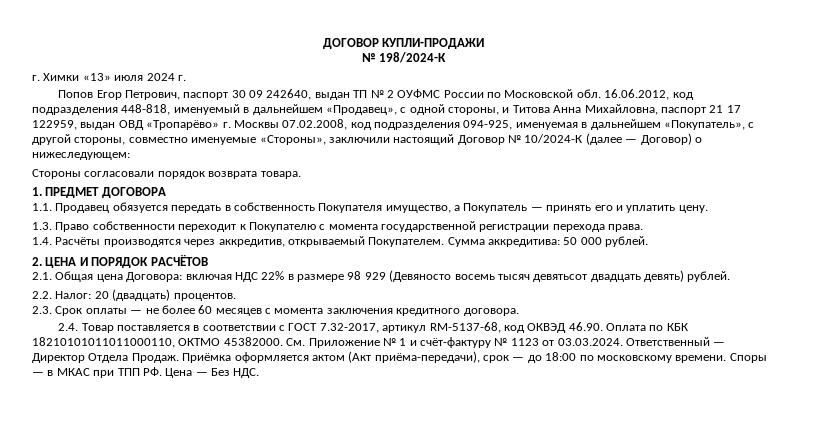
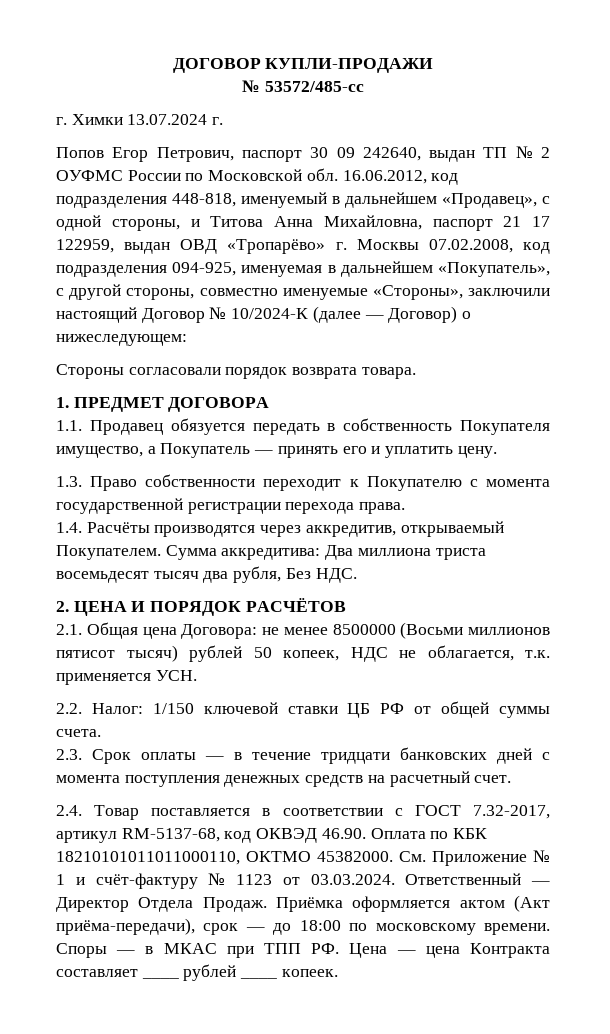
- № 198/2024-К
+ № 53572/485-сс
- г. Химки «13» июля 2024 г.
+ г. Химки 13.07.2024 г.
- Сумма аккредитива: 50 000 рублей.
+ Сумма аккредитива: Два миллиона триста восемьдесят тысяч два рубля, Без НДС.
- 2.1. Общая цена Договора: включая НДС 22% в размере 98 929 (Девяносто восемь тысяч девятьсот двадцать девять) рублей.
- 2.2. Налог: 20 (двадцать) процентов.
- 2.3. Срок оплаты — не более 60 месяцев с момента заключения кредитного договора.
+ 2.1. Общая цена Договора: не менее 8500000 (Восьми миллионов пятисот тысяч) рублей 50 копеек, НДС не облагается, т.к. применяется УСН.
+ 2.2. Налог: 1/150 ключевой ставки ЦБ РФ от общей суммы счета.
+ 2.3. Срок оплаты — в течение тридцати банковских дней с момента поступления денежных средств на расчетный счет.
- Споры — в МКАС при ТПП РФ. Цена — Без НДС.
+ Споры — в МКАС при ТПП РФ. Цена — цена Контракта составляет ____ рублей ____ копеек.

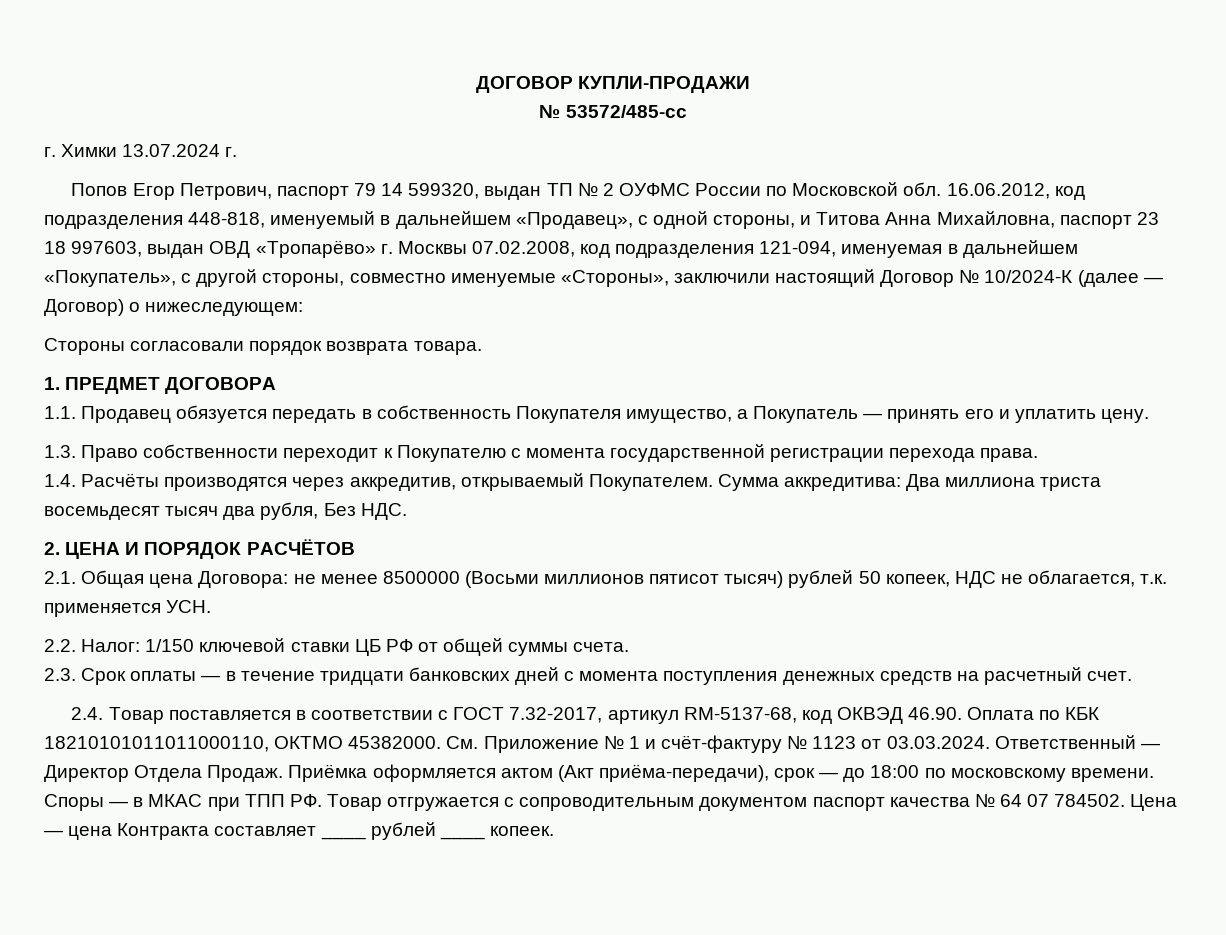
- Попов Егор Петрович, паспорт 30 09 242640, выдан ТП № 2 ОУФМС России по Московской обл.
+ Попов Егор Петрович, паспорт 79 14 599320, выдан ТП № 2 ОУФМС России по Московской обл.
- 16.06.2012, код подразделения 448-818, именуемый в дальнейшем «Продавец», с одной стороны, и Титова Анна Михайловна, паспорт 21 17 122959, выдан ОВД «Тропарёво» г. Москвы 07.02.2008, код подразделения 094-925, именуемая в дальнейшем «Покупатель», с другой стороны, совместно именуемые «Стороны», заключили настоящий Договор № 10/2024-К (далее — Договор) о нижеследующем:
+ 16.06.2012, код подразделения 448-818, именуемый в дальнейшем «Продавец», с одной стороны, и Титова Анна Михайловна, паспорт 23 18 997603, выдан ОВД «Тропарёво» г. Москвы 07.02.2008, код подразделения 121-094, именуемая в дальнейшем «Покупатель», с другой стороны, совместно именуемые «Стороны», заключили настоящий Договор № 10/2024-К (далее — Договор) о нижеследующем:
- Споры — в МКАС при ТПП РФ. Цена — цена Контракта составляет ____ рублей ____ копеек.
+ Споры — в МКАС при ТПП РФ. Товар отгружается с сопроводительным документом паспорт качества № 64 07 784502. Цена — цена Контракта составляет ____ рублей ____ копеек.

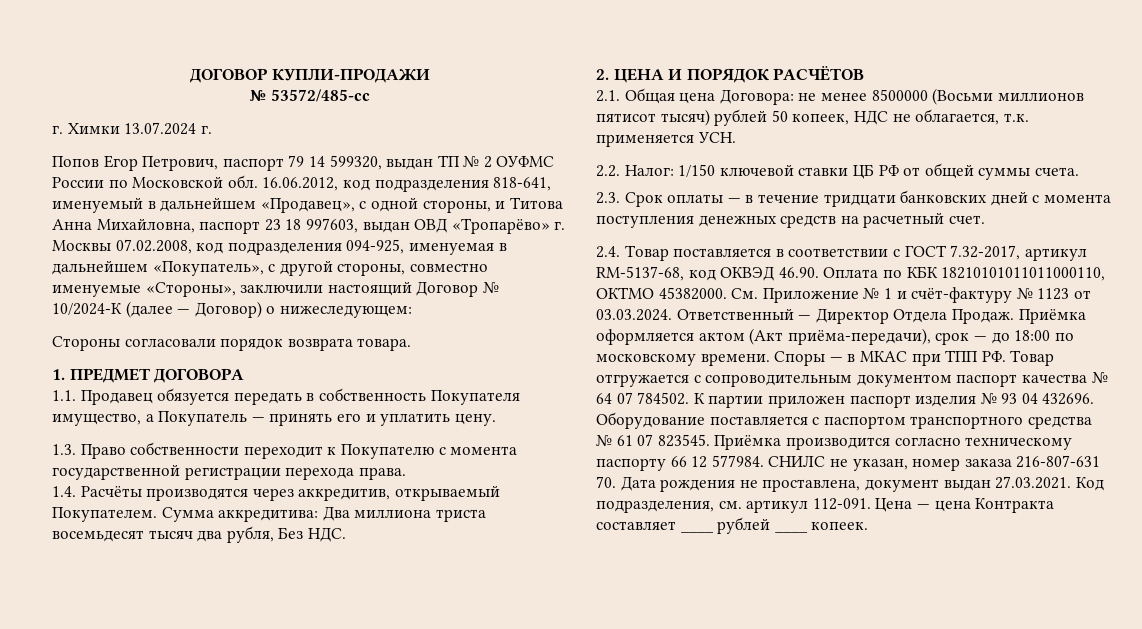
- 16.06.2012, код подразделения 448-818, именуемый в дальнейшем «Продавец», с одной стороны, и Титова Анна Михайловна, паспорт 23 18 997603, выдан ОВД «Тропарёво» г. Москвы 07.02.2008, код подразделения 121-094, именуемая в дальнейшем «Покупатель», с другой стороны, совместно именуемые «Стороны», заключили настоящий Договор № 10/2024-К (далее — Договор) о нижеследующем:
+ 16.06.2012, код подразделения 818-641, именуемый в дальнейшем «Продавец», с одной стороны, и Титова Анна Михайловна, паспорт 23 18 997603, выдан ОВД «Тропарёво» г. Москвы 07.02.2008, код подразделения 094-925, именуемая в дальнейшем «Покупатель», с другой стороны, совместно именуемые «Стороны», заключили настоящий Договор № 10/2024-К (далее — Договор) о нижеследующем:
+ К партии приложен паспорт изделия № 93 04 432696. Оборудование поставляется с паспортом транспортного средства № 61 07 823545. Приёмка производится согласно техническому паспорту 66 12 577984. СНИЛС не указан, номер заказа 216-807-631 70. Дата рождения не проставлена, документ выдан 27.03.2021. Код подразделения, см. артикул 112-091.

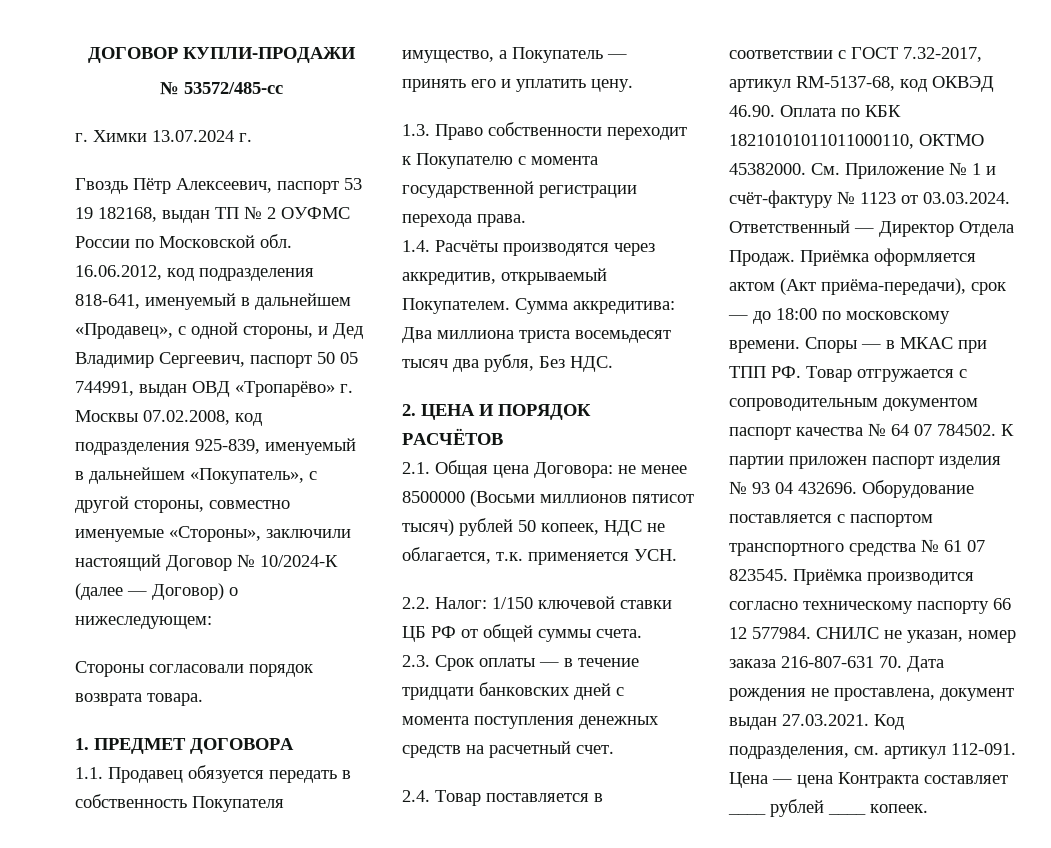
- Попов Егор Петрович, паспорт 79 14 599320, выдан ТП № 2 ОУФМС России по Московской обл.
+ Гвоздь Пётр Алексеевич, паспорт 53 19 182168, выдан ТП № 2 ОУФМС России по Московской обл.
- 16.06.2012, код подразделения 818-641, именуемый в дальнейшем «Продавец», с одной стороны, и Титова Анна Михайловна, паспорт 23 18 997603, выдан ОВД «Тропарёво» г. Москвы 07.02.2008, код подразделения 094-925, именуемая в дальнейшем «Покупатель», с другой стороны, совместно именуемые «Стороны», заключили настоящий Договор № 10/2024-К (далее — Договор) о нижеследующем:
+ 16.06.2012, код подразделения 818-641, именуемый в дальнейшем «Продавец», с одной стороны, и Дед Владимир Сергеевич, паспорт 50 05 744991, выдан ОВД «Тропарёво» г. Москвы 07.02.2008, код подразделения 925-839, именуемый в дальнейшем «Покупатель», с другой стороны, совместно именуемые «Стороны», заключили настоящий Договор № 10/2024-К (далее — Договор) о нижеследующем:

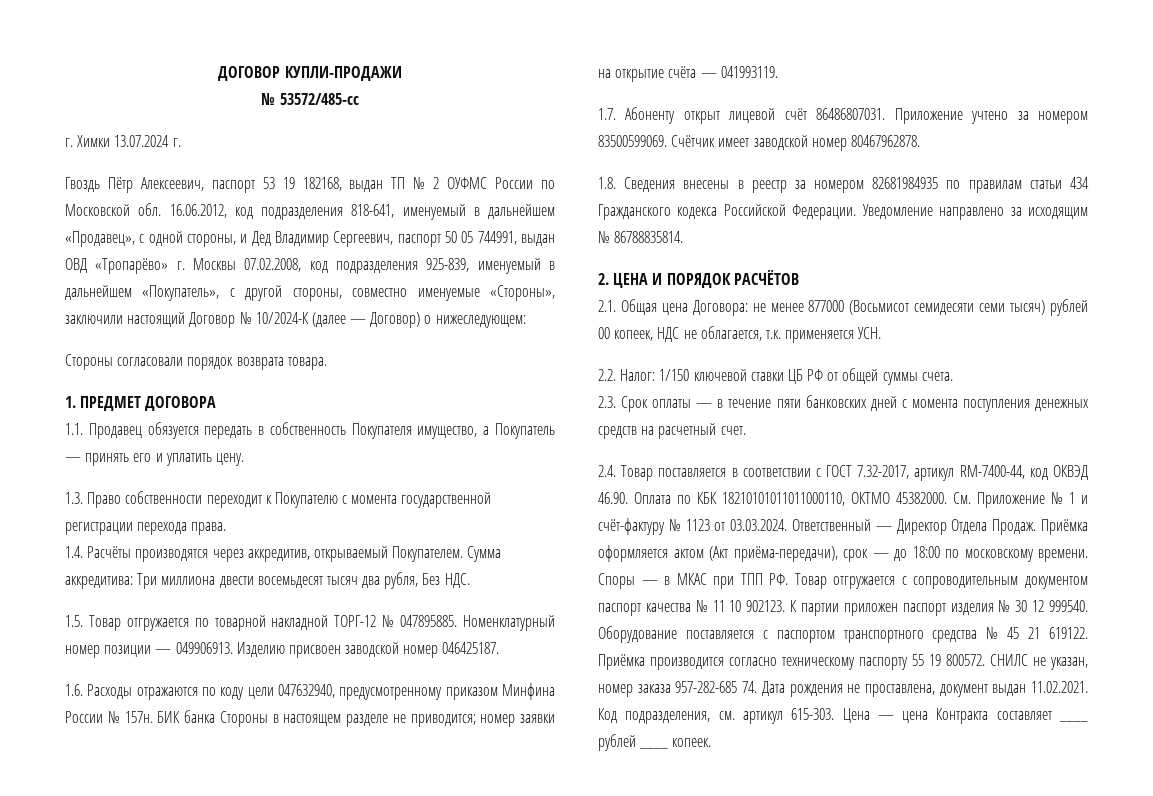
- Сумма аккредитива: Два миллиона триста восемьдесят тысяч два рубля, Без НДС.
+ Сумма аккредитива: Три миллиона двести восемьдесят тысяч два рубля, Без НДС.
+ 1.5. Товар отгружается по товарной накладной ТОРГ-12 № 047895885. Номенклатурный номер позиции — 049906913. Изделию присвоен заводской номер 046425187.
+ 1.6. Расходы отражаются по коду цели 047632940, предусмотренному приказом Минфина России № 157н. БИК банка Стороны в настоящем разделе не приводится; номер заявки на открытие счёта — 041993119.
+ 1.7. Абоненту открыт лицевой счёт 86486807031. Приложение учтено за номером 83500599069. Счётчик имеет заводской номер 80467962878.
+ 1.8. Сведения внесены в реестр за номером 82681984935 по правилам статьи 434 Гражданского кодекса Российской Федерации. Уведомление направлено за исходящим № 86788835814.
- 2.1. Общая цена Договора: не менее 8500000 (Восьми миллионов пятисот тысяч) рублей 50 копеек, НДС не облагается, т.к. применяется УСН.
+ 2.1. Общая цена Договора: не менее 877000 (Восьмисот семидесяти семи тысяч) рублей 00 копеек, НДС не облагается, т.к. применяется УСН.
- 2.3. Срок оплаты — в течение тридцати банковских дней с момента поступления денежных средств на расчетный счет.
+ 2.3. Срок оплаты — в течение пяти банковских дней с момента поступления денежных средств на расчетный счет.
- 2.4. Товар поставляется в соответствии с ГОСТ 7.32-2017, артикул RM-5137-68, код ОКВЭД 46.90. Оплата по КБК 18210101011011000110, ОКТМО 45382000.
+ 2.4. Товар поставляется в соответствии с ГОСТ 7.32-2017, артикул RM-7400-44, код ОКВЭД 46.90. Оплата по КБК 18210101011011000110, ОКТМО 45382000.
- Споры — в МКАС при ТПП РФ. Товар отгружается с сопроводительным документом паспорт качества № 64 07 784502.
+ Споры — в МКАС при ТПП РФ. Товар отгружается с сопроводительным документом паспорт качества № 11 10 902123.
- К партии приложен паспорт изделия № 93 04 432696.
+ К партии приложен паспорт изделия № 30 12 999540.
- Оборудование поставляется с паспортом транспортного средства № 61 07 823545.
+ Оборудование поставляется с паспортом транспортного средства № 45 21 619122.
- Приёмка производится согласно техническому паспорту 66 12 577984.
+ Приёмка производится согласно техническому паспорту 55 19 800572.
- СНИЛС не указан, номер заказа 216-807-631 70. Дата рождения не проставлена, документ выдан 27.03.2021. Код подразделения, см. артикул 112-091.
+ СНИЛС не указан, номер заказа 957-282-685 74. Дата рождения не проставлена, документ выдан 11.02.2021. Код подразделения, см. артикул 615-303.

